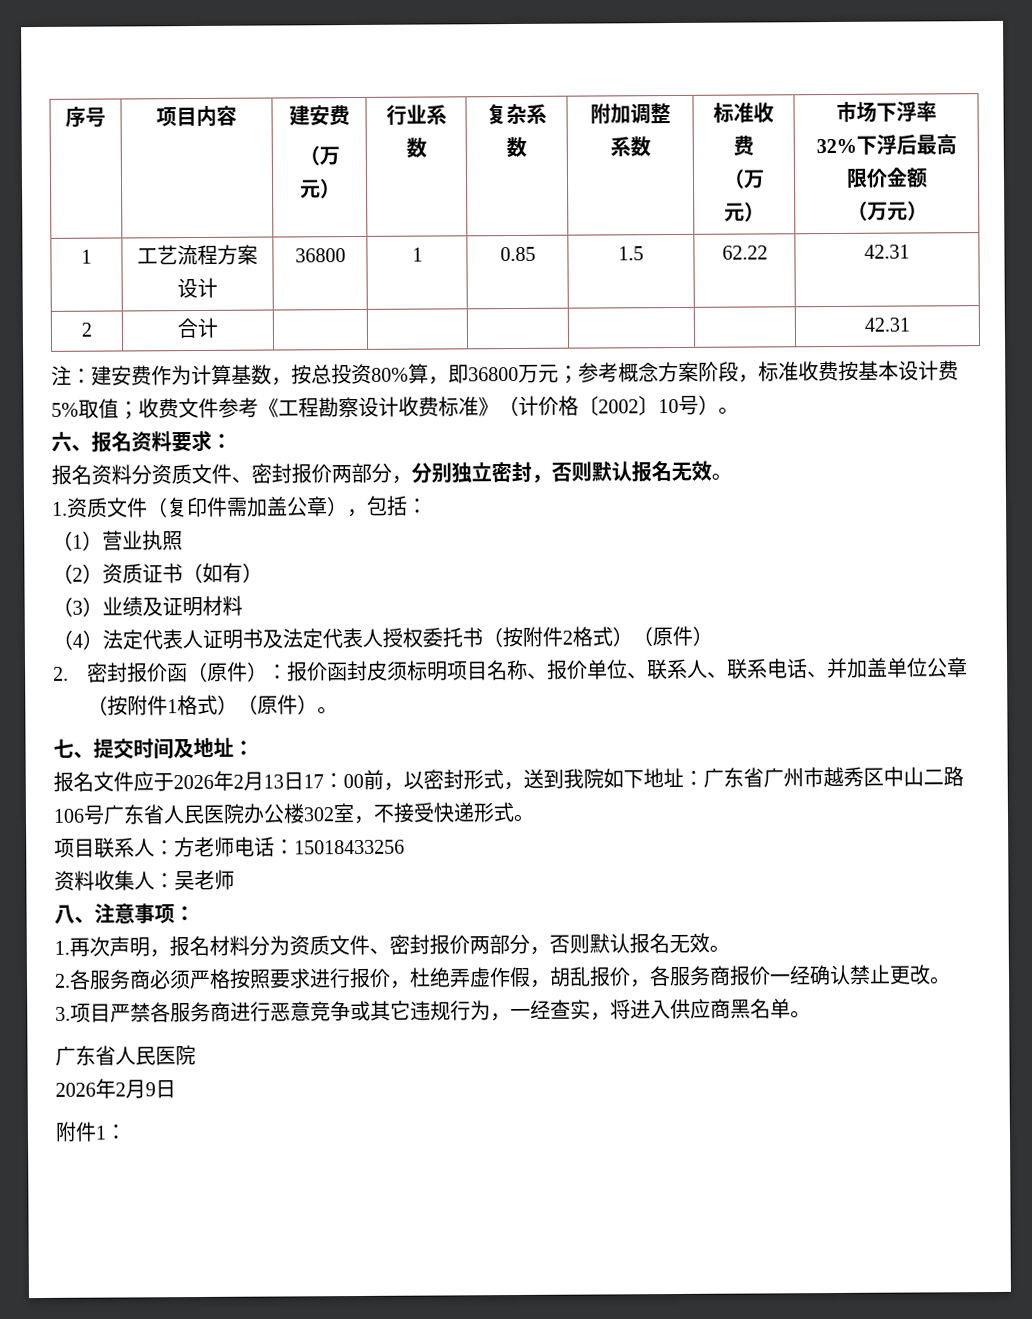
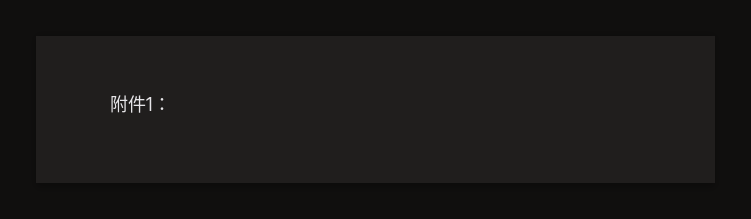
- 序号 | 项目内容 | 建安费
- （万元） | 行业系数 | 复杂系数 | 附加调整系数 | 标准收费
- （万元） | 市场下浮率
- 32%下浮后最高限价金额
- （万元）
- 1 | 工艺流程方案设计 | 36800 | 1 | 0.85 | 1.5 | 62.22 | 42.31
- 2 | 合计 | | | | | | 42.31
- 注：建安费作为计算基数，按总投资80%算，即36800万元；参考概念方案阶段，标准收费按基本设计费5%取值；收费文件参考《工程勘察设计收费标准》（计价格〔2002〕10号）。
- 六、报名资料要求：
- 报名资料分资质文件、密封报价两部分，分别独立密封，否则默认报名无效。
- 1.资质文件（复印件需加盖公章），包括：
- （1）营业执照
- （2）资质证书（如有）
- （3）业绩及证明材料
- （4）法定代表人证明书及法定代表人授权委托书（按附件2格式）（原件）
- 2.密封报价函（原件）：报价函封皮须标明项目名称、报价单位、联系人、联系电话、并加盖单位公章（按附件1格式）（原件）。
- 七、提交时间及地址：
- 报名文件应于2026年2月13日17：00前，以密封形式，送到我院如下地址：广东省广州市越秀区中山二路106号广东省人民医院办公楼302室，不接受快递形式。
- 项目联系人：方老师电话：15018433256
- 资料收集人：吴老师
- 八、注意事项：
- 1.再次声明，报名材料分为资质文件、密封报价两部分，否则默认报名无效。
- 2.各服务商必须严格按照要求进行报价，杜绝弄虚作假，胡乱报价，各服务商报价一经确认禁止更改。
- 3.项目严禁各服务商进行恶意竞争或其它违规行为，一经查实，将进入供应商黑名单。
- 广东省人民医院
- 2026年2月9日

